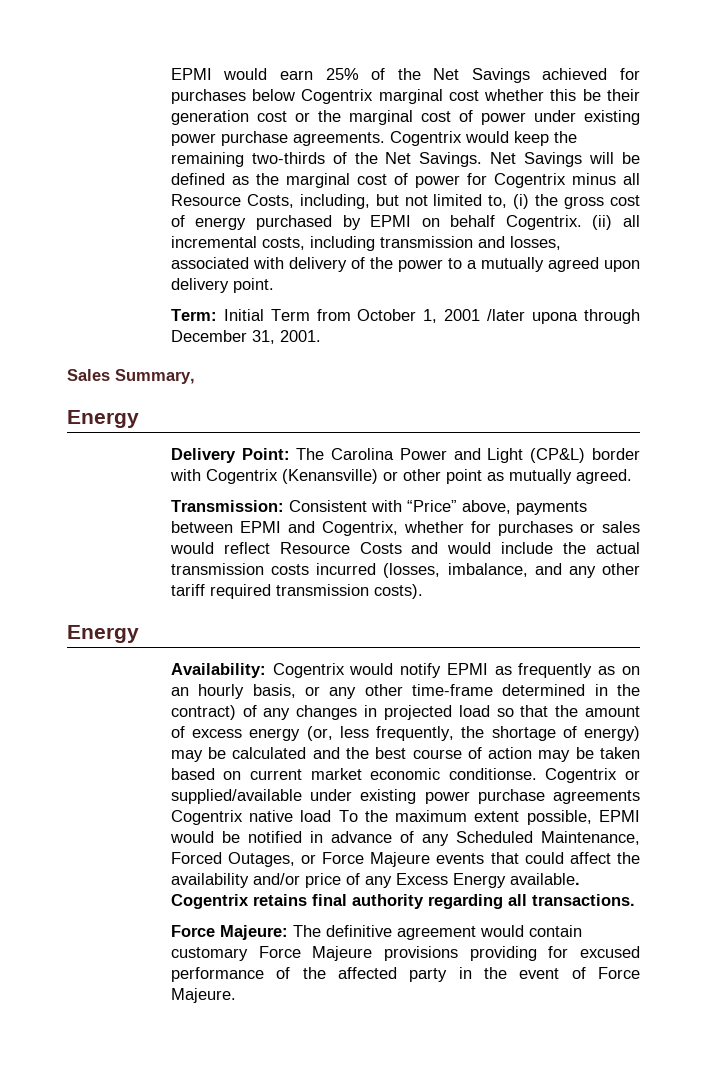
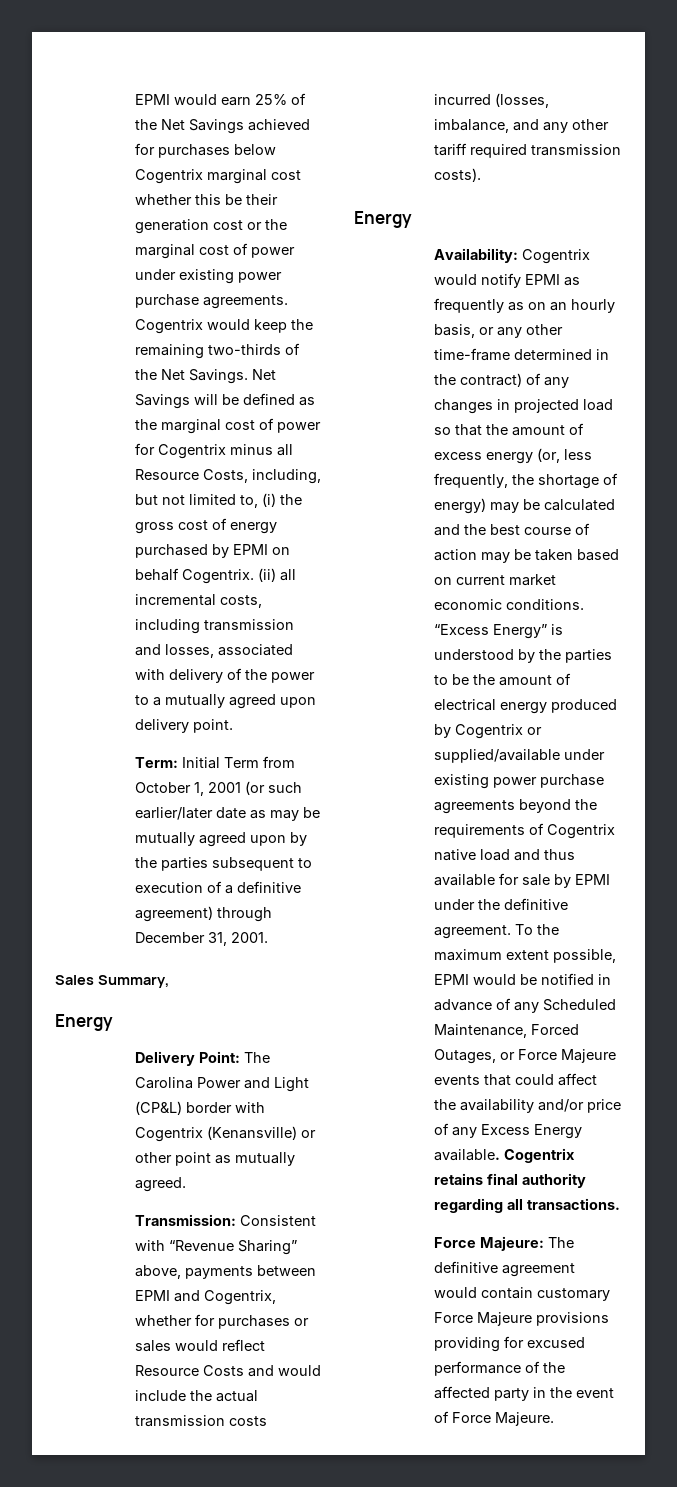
- Term: Initial Term from October 1, 2001 /later upona through December 31, 2001.
+ Term: Initial Term from October 1, 2001 (or such earlier/later date as may be mutually agreed upon by the parties subsequent to execution of a definitive agreement) through December 31, 2001.
- Transmission: Consistent with “Price” above, payments between EPMI and Cogentrix, whether for purchases or sales would reflect Resource Costs and would include the actual transmission costs incurred (losses, imbalance, and any other tariff required transmission costs).
+ Transmission: Consistent with “Revenue Sharing” above, payments between EPMI and Cogentrix, whether for purchases or sales would reflect Resource Costs and would include the actual transmission costs incurred (losses, imbalance, and any other tariff required transmission costs).
- Cogentrix would notify EPMI as frequently as on an hourly basis, or any other time-frame determined in the contract) of any changes in projected load so that the amount of excess energy (or, less frequently, the shortage of energy) may be calculated and the best course of action may be taken based on current market economic conditionse. Cogentrix or supplied/available under existing power purchase agreements Cogentrix native load To the maximum extent possible, EPMI would be notified in advance of any Scheduled Maintenance, Forced Outages, or Force Majeure events that could affect the availability and/or price of any Excess Energy available.
+ Cogentrix would notify EPMI as frequently as on an hourly basis, or any other time-frame determined in the contract) of any changes in projected load so that the amount of excess energy (or, less frequently, the shortage of energy) may be calculated and the best course of action may be taken based on current market economic conditions. “Excess Energy” is understood by the parties to be the amount of electrical energy produced by Cogentrix or supplied/available under existing power purchase agreements beyond the requirements of Cogentrix native load and thus available for sale by EPMI under the definitive agreement. To the maximum extent possible, EPMI would be notified in advance of any Scheduled Maintenance, Forced Outages, or Force Majeure events that could affect the availability and/or price of any Excess Energy available.

